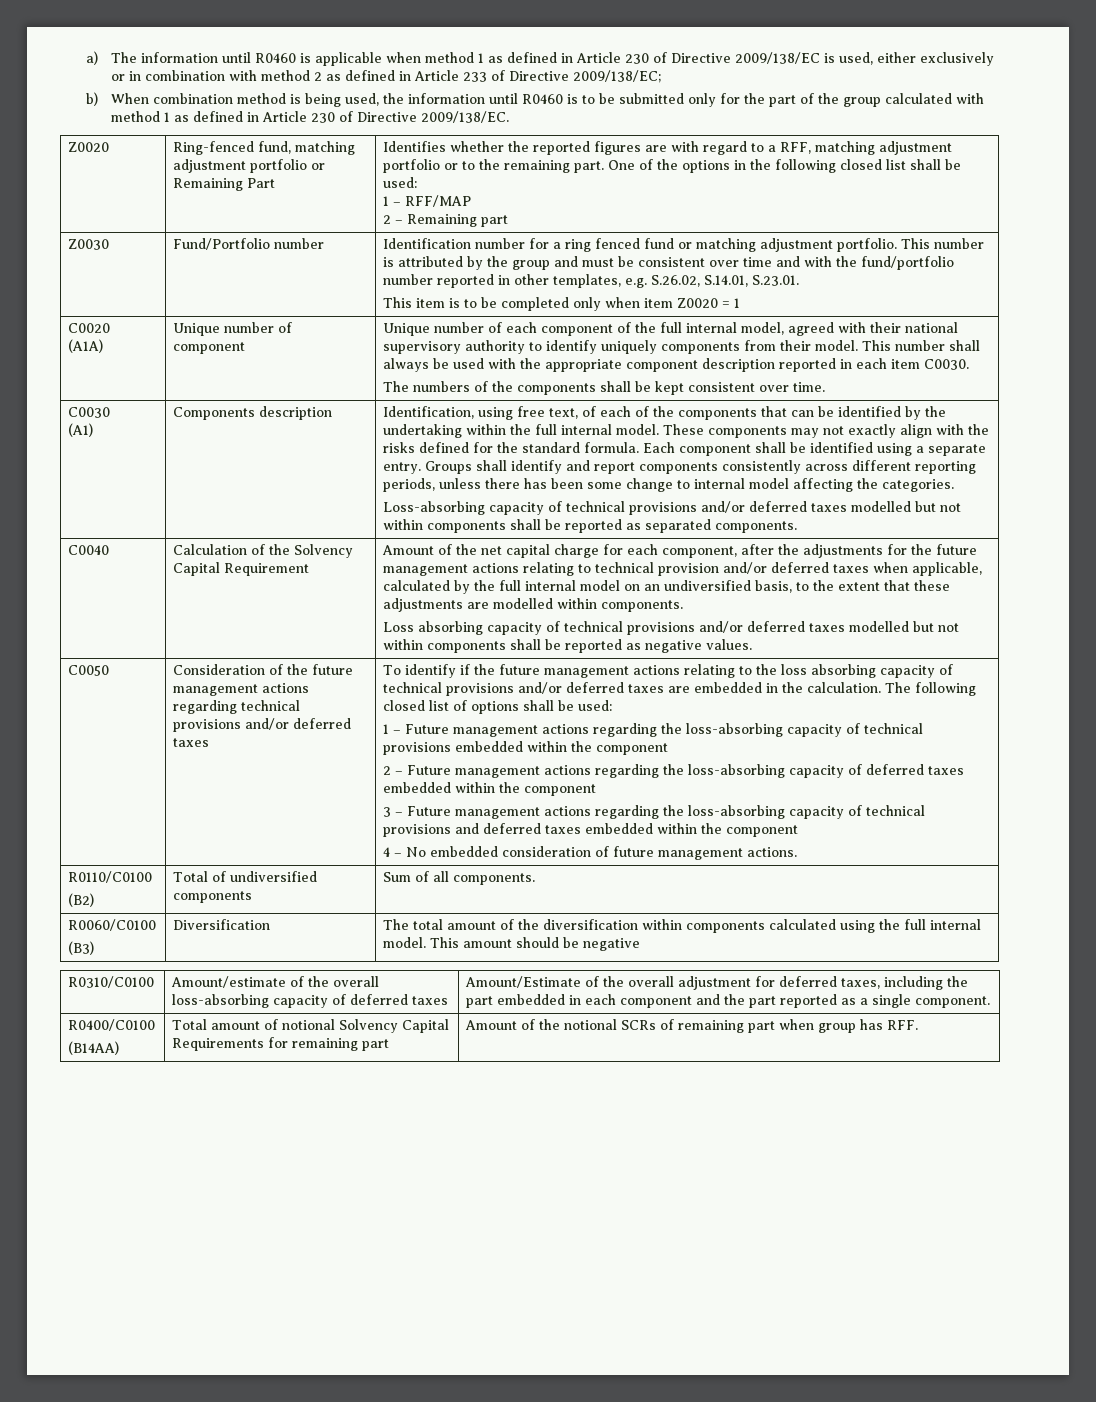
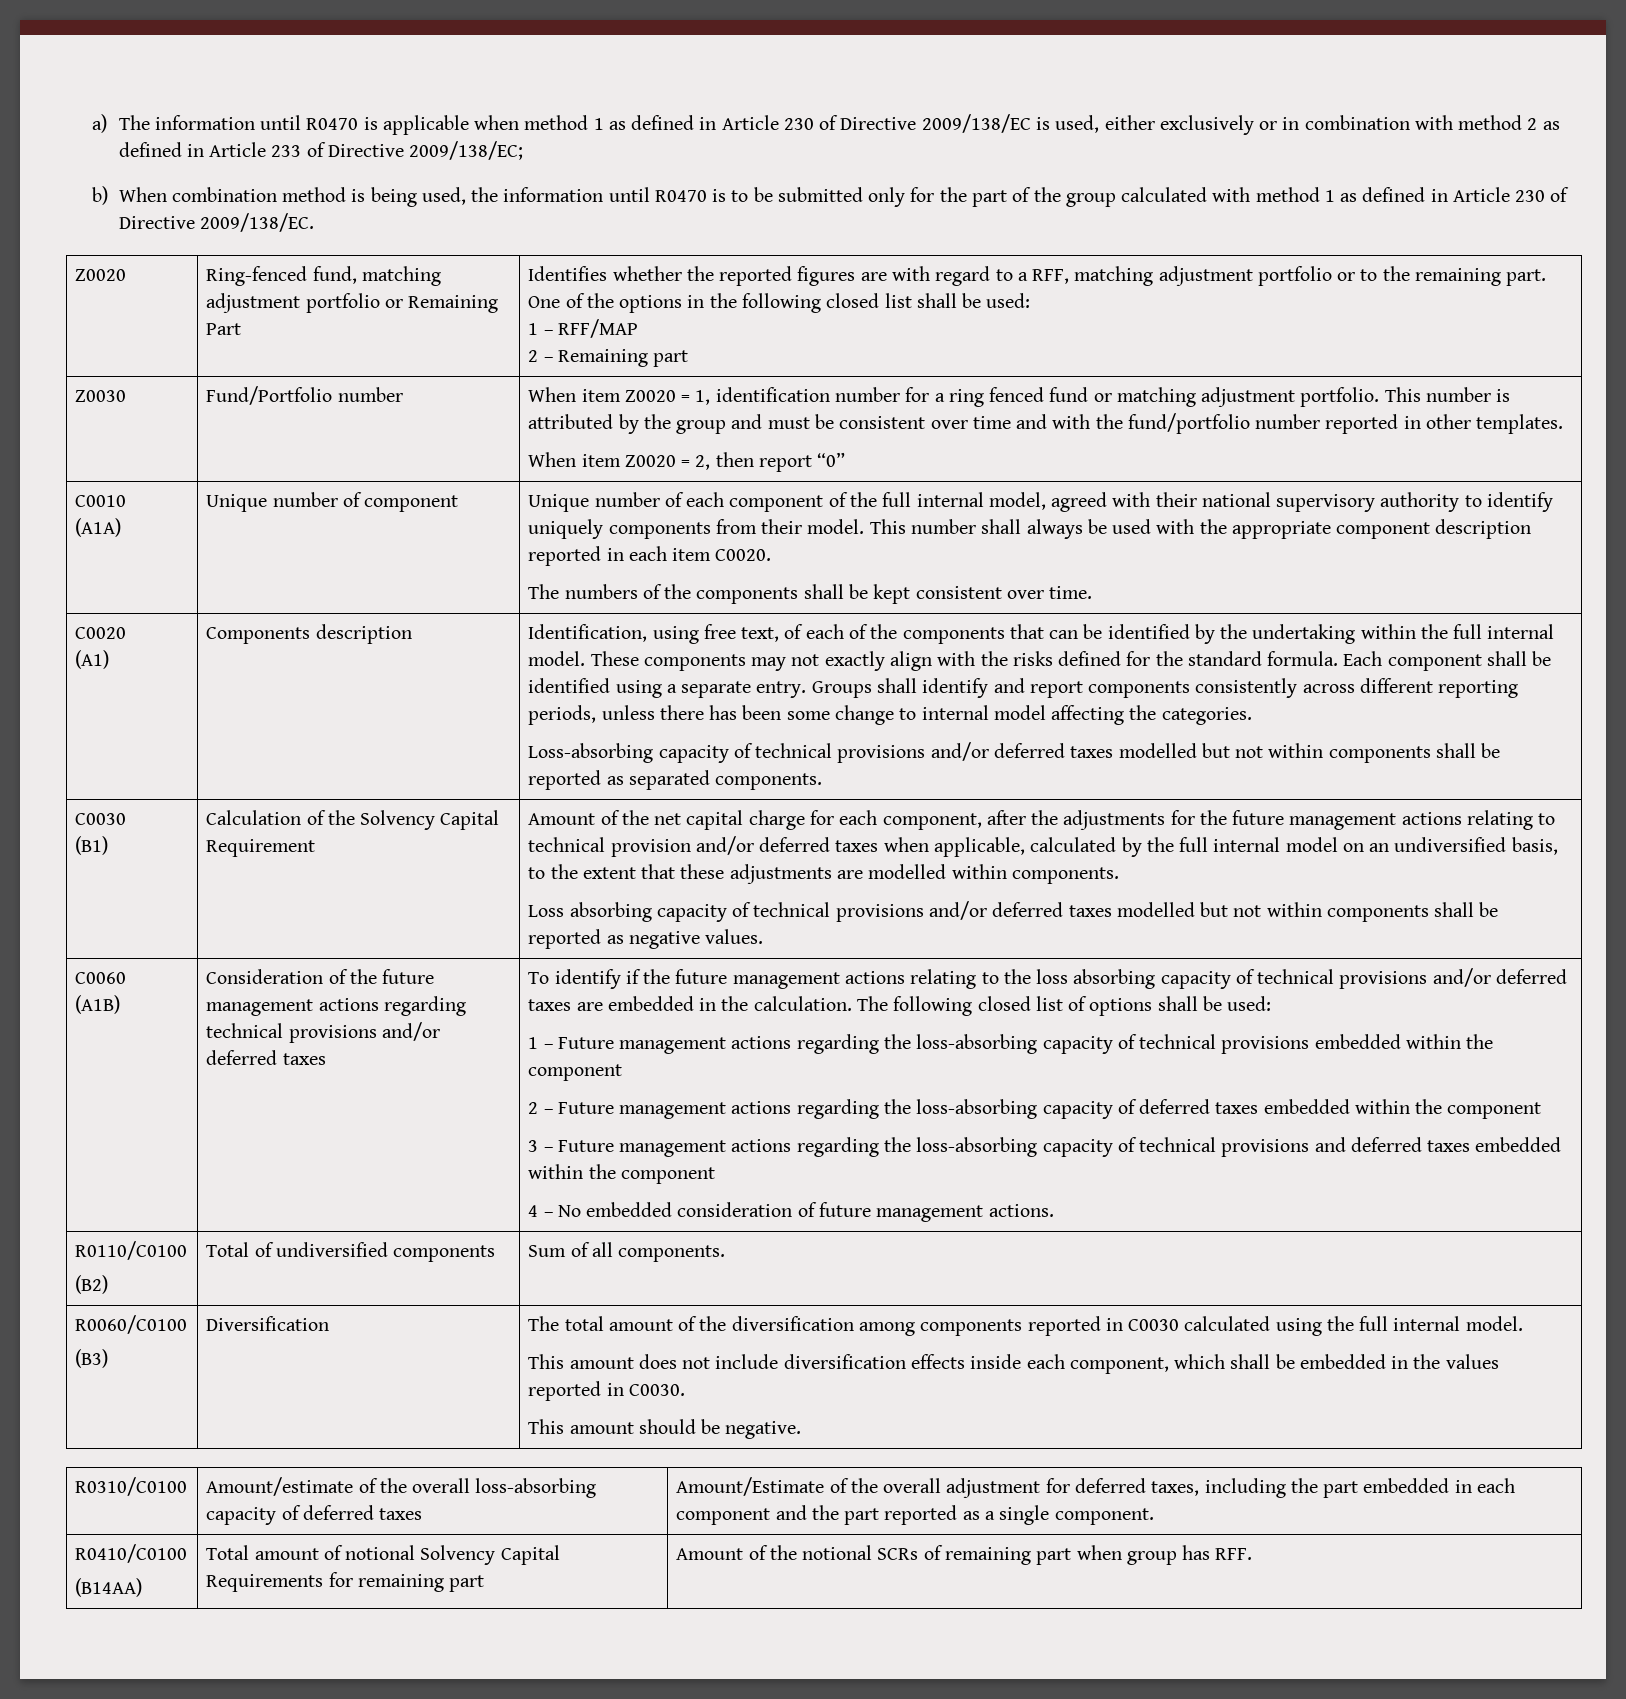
- a) The information until R0460 is applicable when method 1 as defined in Article 230 of Directive 2009/138/EC is used, either exclusively or in combination with method 2 as defined in Article 233 of Directive 2009/138/EC;
+ a) The information until R0470 is applicable when method 1 as defined in Article 230 of Directive 2009/138/EC is used, either exclusively or in combination with method 2 as defined in Article 233 of Directive 2009/138/EC;
- b) When combination method is being used, the information until R0460 is to be submitted only for the part of the group calculated with method 1 as defined in Article 230 of Directive 2009/138/EC.
+ b) When combination method is being used, the information until R0470 is to be submitted only for the part of the group calculated with method 1 as defined in Article 230 of Directive 2009/138/EC.
- Identification number for a ring fenced fund or matching adjustment portfolio.
+ When item Z0020 = 1, identification number for a ring fenced fund or matching adjustment portfolio.
- This number is attributed by the group and must be consistent over time and with the fund/portfolio number reported in other templates, e.g. S.26.02, S.14.01, S.23.01.
- This item is to be completed only when item Z0020 = 1
- C0020
+ This number is attributed by the group and must be consistent over time and with the fund/portfolio number reported in other templates.
+ When item Z0020 = 2, then report “0”
+ C0010
- This number shall always be used with the appropriate component description reported in each item C0030.
+ This number shall always be used with the appropriate component description reported in each item C0020.
- C0030
+ C0020
  Loss-absorbing capacity of technical provisions and/or deferred taxes modelled but not within components shall be reported as separated components.
- C0040
+ C0030
+ (B1)
- C0050
+ C0060
+ (A1B)
- The total amount of the diversification within components calculated using the full internal model. This amount should be negative
+ The total amount of the diversification among components reported in C0030 calculated using the full internal model.
+ This amount does not include diversification effects inside each component, which shall be embedded in the values reported in C0030.
+ This amount should be negative.
- R0400/C0100
+ R0410/C0100

